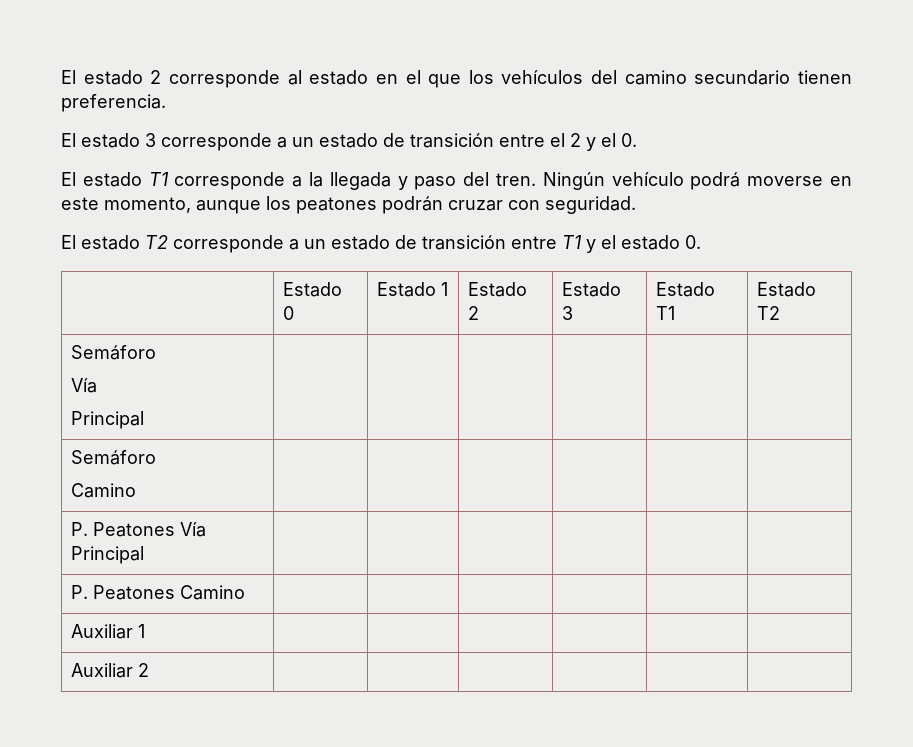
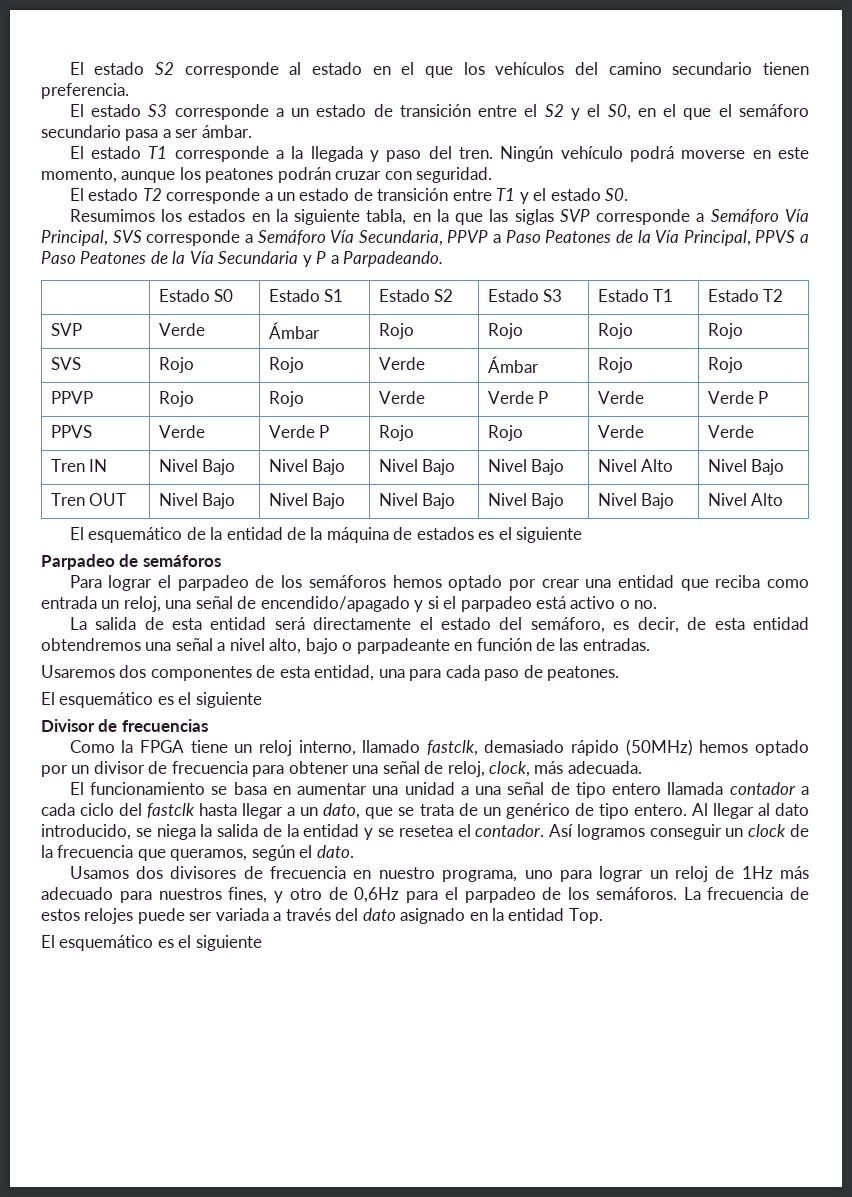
- El estado 2 corresponde al estado en el que los vehículos del camino secundario tienen preferencia.
+ El estado S2 corresponde al estado en el que los vehículos del camino secundario tienen preferencia.
- El estado 3 corresponde a un estado de transición entre el 2 y el 0.
+ El estado S3 corresponde a un estado de transición entre el S2 y el S0, en el que el semáforo secundario pasa a ser ámbar.
- El estado T2 corresponde a un estado de transición entre T1 y el estado 0.
- | Estado 0 | Estado 1 | Estado 2 | Estado 3 | Estado T1 | Estado T2
- Semáforo
- Vía
- Principal | | | | | |
- Semáforo
- Camino | | | | | |
- P. Peatones Vía Principal | | | | | |
- P. Peatones Camino | | | | | |
- Auxiliar 1 | | | | | |
- Auxiliar 2 | | | | | |
+ El estado T2 corresponde a un estado de transición entre T1 y el estado S0.
+ Resumimos los estados en la siguiente tabla, en la que las siglas SVP corresponde a Semáforo Vía Principal, SVS corresponde a Semáforo Vía Secundaria, PPVP a Paso Peatones de la Vía Principal, PPVS a Paso Peatones de la Vía Secundaria y P a Parpadeando.
+ | Estado S0 | Estado S1 | Estado S2 | Estado S3 | Estado T1 | Estado T2
+ SVP | Verde | Ámbar | Rojo | Rojo | Rojo | Rojo
+ SVS | Rojo | Rojo | Verde | Ámbar | Rojo | Rojo
+ PPVP | Rojo | Rojo | Verde | Verde P | Verde | Verde P
+ PPVS | Verde | Verde P | Rojo | Rojo | Verde | Verde
+ Tren IN | Nivel Bajo | Nivel Bajo | Nivel Bajo | Nivel Bajo | Nivel Alto | Nivel Bajo
+ Tren OUT | Nivel Bajo | Nivel Bajo | Nivel Bajo | Nivel Bajo | Nivel Bajo | Nivel Alto
+ El esquemático de la entidad de la máquina de estados es el siguiente
+ Parpadeo de semáforos
+ Para lograr el parpadeo de los semáforos hemos optado por crear una entidad que reciba como entrada un reloj, una señal de encendido/apagado y si el parpadeo está activo o no.
+ La salida de esta entidad será directamente el estado del semáforo, es decir, de esta entidad obtendremos una señal a nivel alto, bajo o parpadeante en función de las entradas.
+ Usaremos dos componentes de esta entidad, una para cada paso de peatones.
+ El esquemático es el siguiente
+ Divisor de frecuencias
+ Como la FPGA tiene un reloj interno, llamado fastclk, demasiado rápido (50MHz) hemos optado por un divisor de frecuencia para obtener una señal de reloj, clock, más adecuada.
+ El funcionamiento se basa en aumentar una unidad a una señal de tipo entero llamada contador a cada ciclo del fastclk hasta llegar a un dato, que se trata de un genérico de tipo entero. Al llegar al dato introducido, se niega la salida de la entidad y se resetea el contador. Así logramos conseguir un clock de la frecuencia que queramos, según el dato.
+ Usamos dos divisores de frecuencia en nuestro programa, uno para lograr un reloj de 1Hz más adecuado para nuestros fines, y otro de 0,6Hz para el parpadeo de los semáforos. La frecuencia de estos relojes puede ser variada a través del dato asignado en la entidad Top.
+ El esquemático es el siguiente

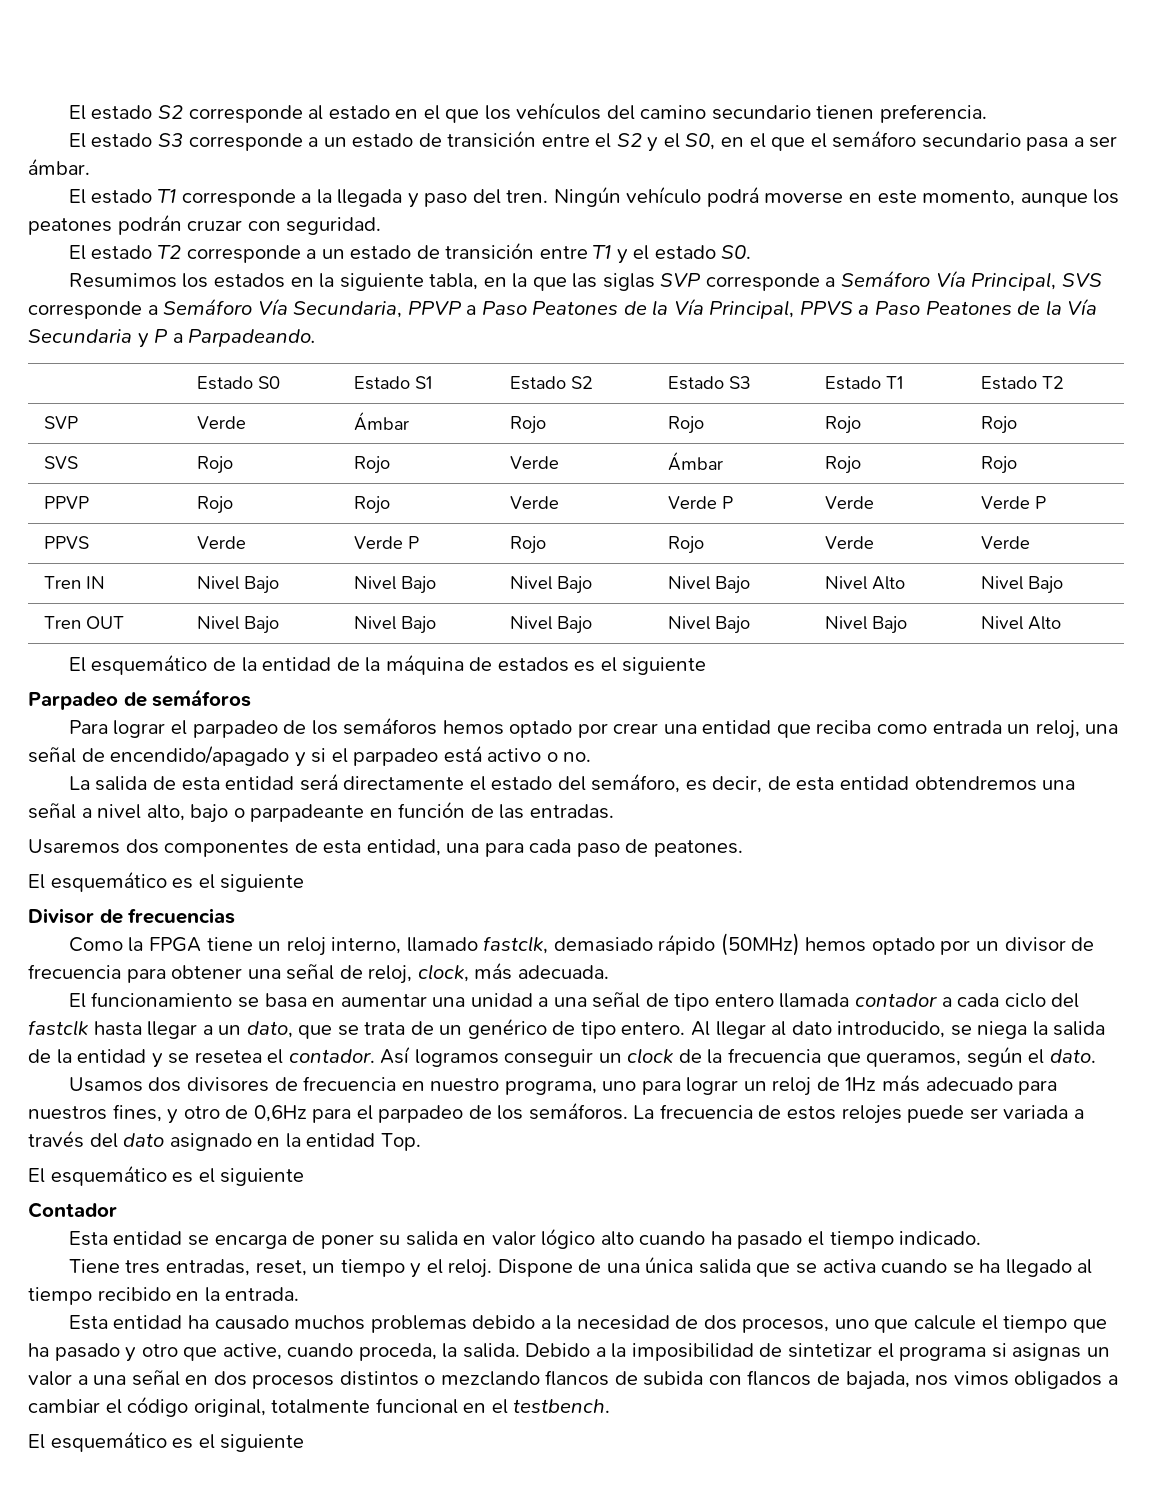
+ Contador
+ Esta entidad se encarga de poner su salida en valor lógico alto cuando ha pasado el tiempo indicado.
+ Tiene tres entradas, reset, un tiempo y el reloj. Dispone de una única salida que se activa cuando se ha llegado al tiempo recibido en la entrada.
+ Esta entidad ha causado muchos problemas debido a la necesidad de dos procesos, uno que calcule el tiempo que ha pasado y otro que active, cuando proceda, la salida. Debido a la imposibilidad de sintetizar el programa si asignas un valor a una señal en dos procesos distintos o mezclando flancos de subida con flancos de bajada, nos vimos obligados a cambiar el código original, totalmente funcional en el testbench.
+ El esquemático es el siguiente

